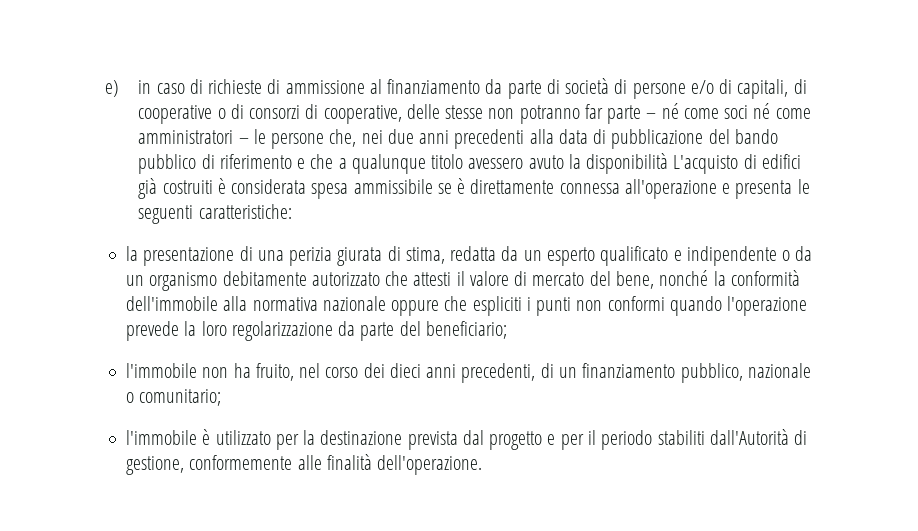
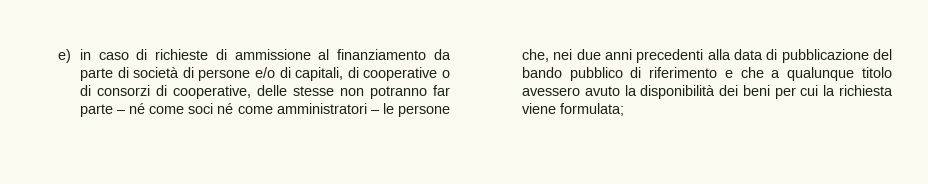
- e) in caso di richieste di ammissione al finanziamento da parte di società di persone e/o di capitali, di cooperative o di consorzi di cooperative, delle stesse non potranno far parte – né come soci né come amministratori – le persone che, nei due anni precedenti alla data di pubblicazione del bando pubblico di riferimento e che a qualunque titolo avessero avuto la disponibilità L'acquisto di edifici già costruiti è considerata spesa ammissibile se è direttamente connessa all'operazione e presenta le seguenti caratteristiche:
- la presentazione di una perizia giurata di stima, redatta da un esperto qualificato e indipendente o da un organismo debitamente autorizzato che attesti il valore di mercato del bene, nonché la conformità dell'immobile alla normativa nazionale oppure che espliciti i punti non conformi quando l'operazione prevede la loro regolarizzazione da parte del beneficiario;
- l'immobile non ha fruito, nel corso dei dieci anni precedenti, di un finanziamento pubblico, nazionale o comunitario;
- l'immobile è utilizzato per la destinazione prevista dal progetto e per il periodo stabiliti dall'Autorità di gestione, conformemente alle finalità dell'operazione.
+ e) in caso di richieste di ammissione al finanziamento da parte di società di persone e/o di capitali, di cooperative o di consorzi di cooperative, delle stesse non potranno far parte – né come soci né come amministratori – le persone che, nei due anni precedenti alla data di pubblicazione del bando pubblico di riferimento e che a qualunque titolo avessero avuto la disponibilità dei beni per cui la richiesta viene formulata;

